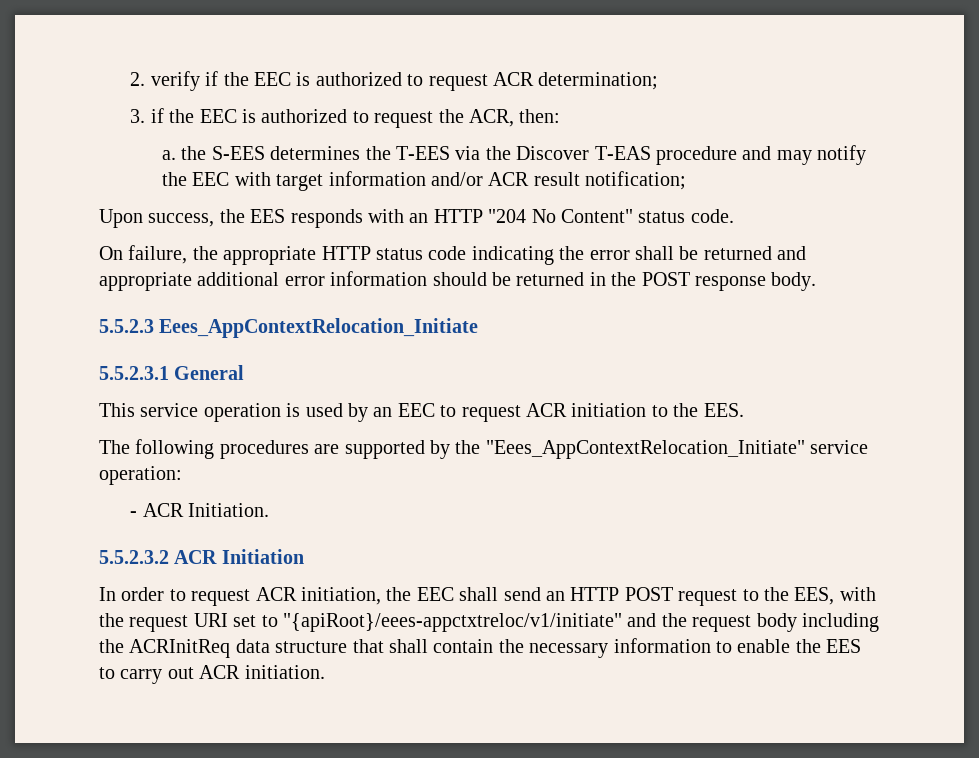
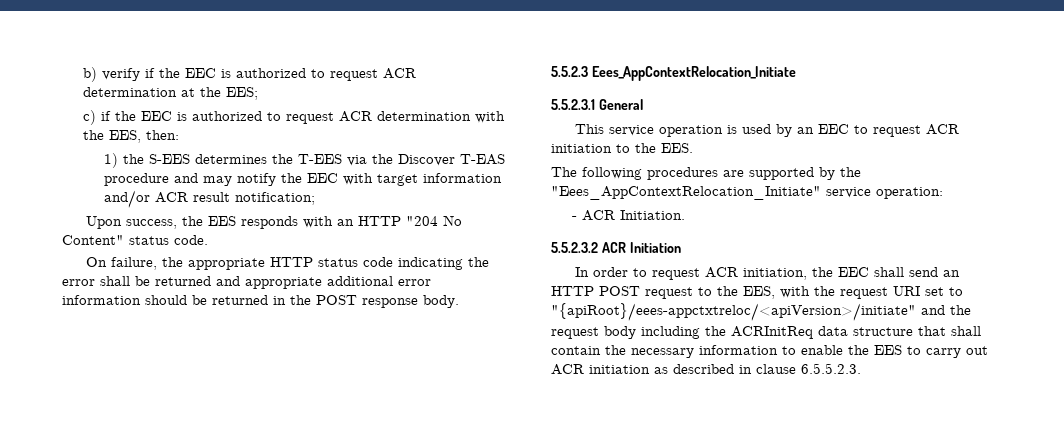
- 2. verify if the EEC is authorized to request ACR determination;
- 3. if the EEC is authorized to request the ACR, then:
+ b) verify if the EEC is authorized to request ACR determination at the EES;
+ c) if the EEC is authorized to request ACR determination with the EES, then:
- a. the S-EES determines the T-EES via the Discover T-EAS procedure and may notify the EEC with target information and/or ACR result notification;
+ 1) the S-EES determines the T-EES via the Discover T-EAS procedure and may notify the EEC with target information and/or ACR result notification;
- In order to request ACR initiation, the EEC shall send an HTTP POST request to the EES, with the request URI set to "{apiRoot}/eees-appctxtreloc/v1/initiate" and the request body including the ACRInitReq data structure that shall contain the necessary information to enable the EES to carry out ACR initiation.
+ In order to request ACR initiation, the EEC shall send an HTTP POST request to the EES, with the request URI set to "{apiRoot}/eees-appctxtreloc/<apiVersion>/initiate" and the request body including the ACRInitReq data structure that shall contain the necessary information to enable the EES to carry out ACR initiation as described in clause 6.5.5.2.3.

